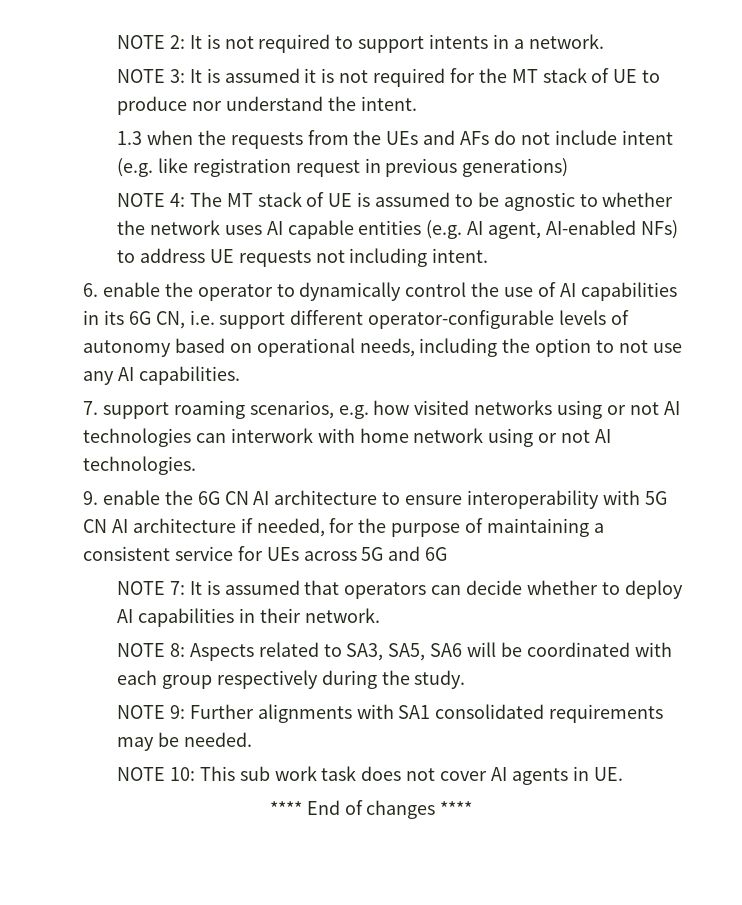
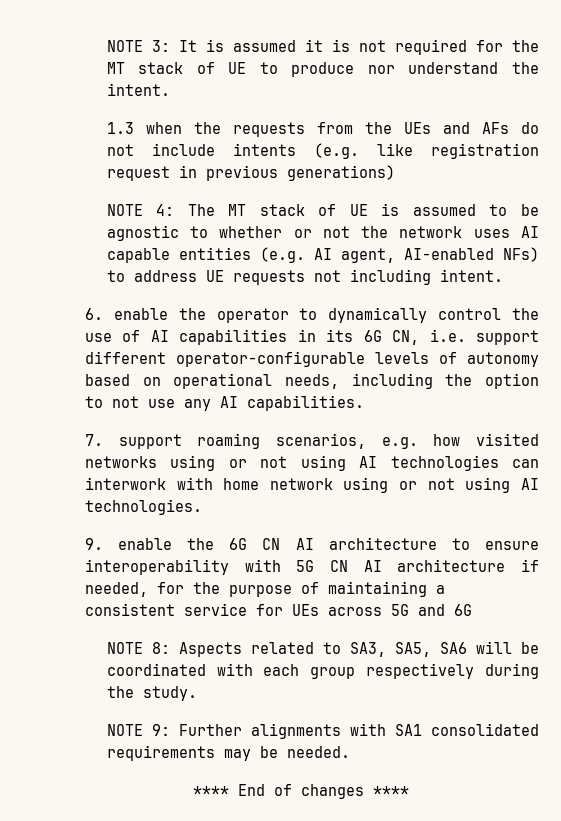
- NOTE 2: It is not required to support intents in a network.
- 1.3 when the requests from the UEs and AFs do not include intent (e.g. like registration request in previous generations)
+ 1.3 when the requests from the UEs and AFs do not include intents (e.g. like registration request in previous generations)
- NOTE 4: The MT stack of UE is assumed to be agnostic to whether the network uses AI capable entities (e.g. AI agent, AI-enabled NFs) to address UE requests not including intent.
+ NOTE 4: The MT stack of UE is assumed to be agnostic to whether or not the network uses AI capable entities (e.g. AI agent, AI-enabled NFs) to address UE requests not including intent.
- 7. support roaming scenarios, e.g. how visited networks using or not AI technologies can interwork with home network using or not AI technologies.
+ 7. support roaming scenarios, e.g. how visited networks using or not using AI technologies can interwork with home network using or not using AI technologies.
- NOTE 7: It is assumed that operators can decide whether to deploy AI capabilities in their network.
- NOTE 10: This sub work task does not cover AI agents in UE.

